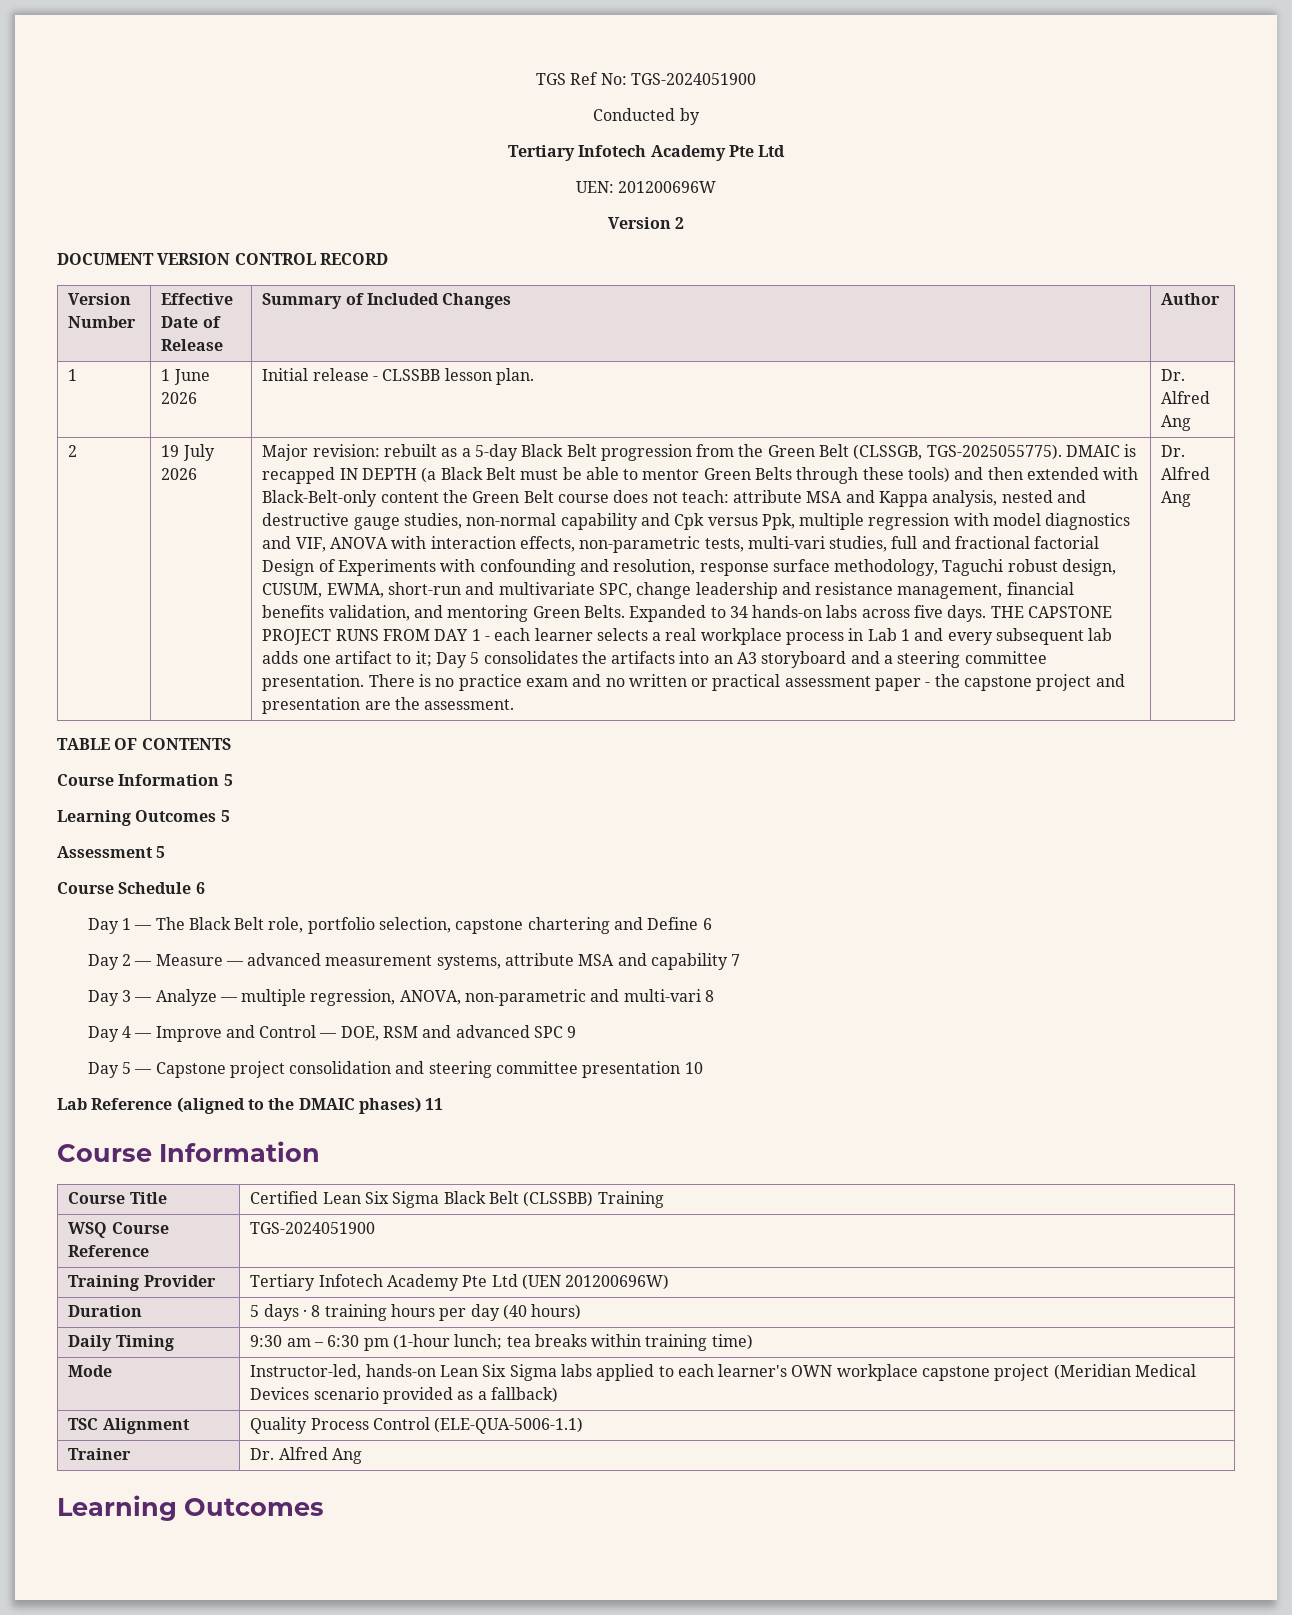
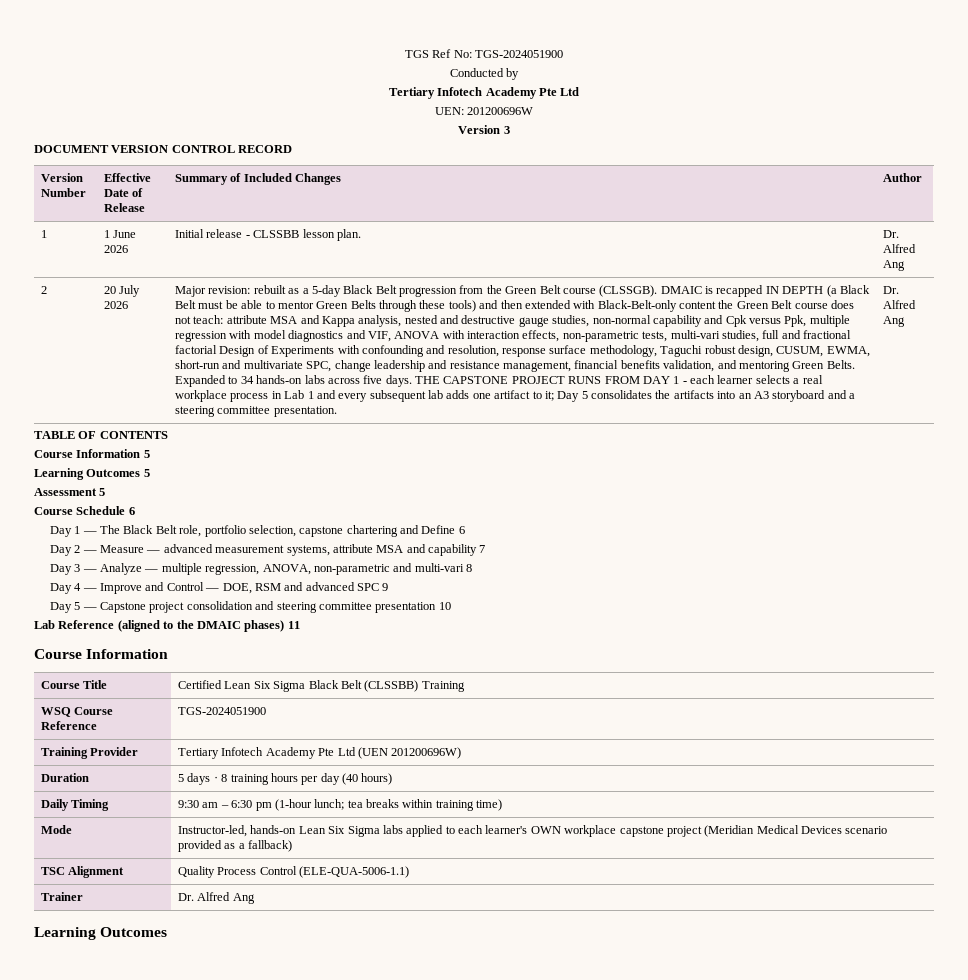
- Version 2
+ Version 3
- 19 July 2026
+ 20 July 2026
- Major revision: rebuilt as a 5-day Black Belt progression from the Green Belt (CLSSGB, TGS-2025055775).
+ Major revision: rebuilt as a 5-day Black Belt progression from the Green Belt course (CLSSGB).
- There is no practice exam and no written or practical assessment paper - the capstone project and presentation are the assessment.

